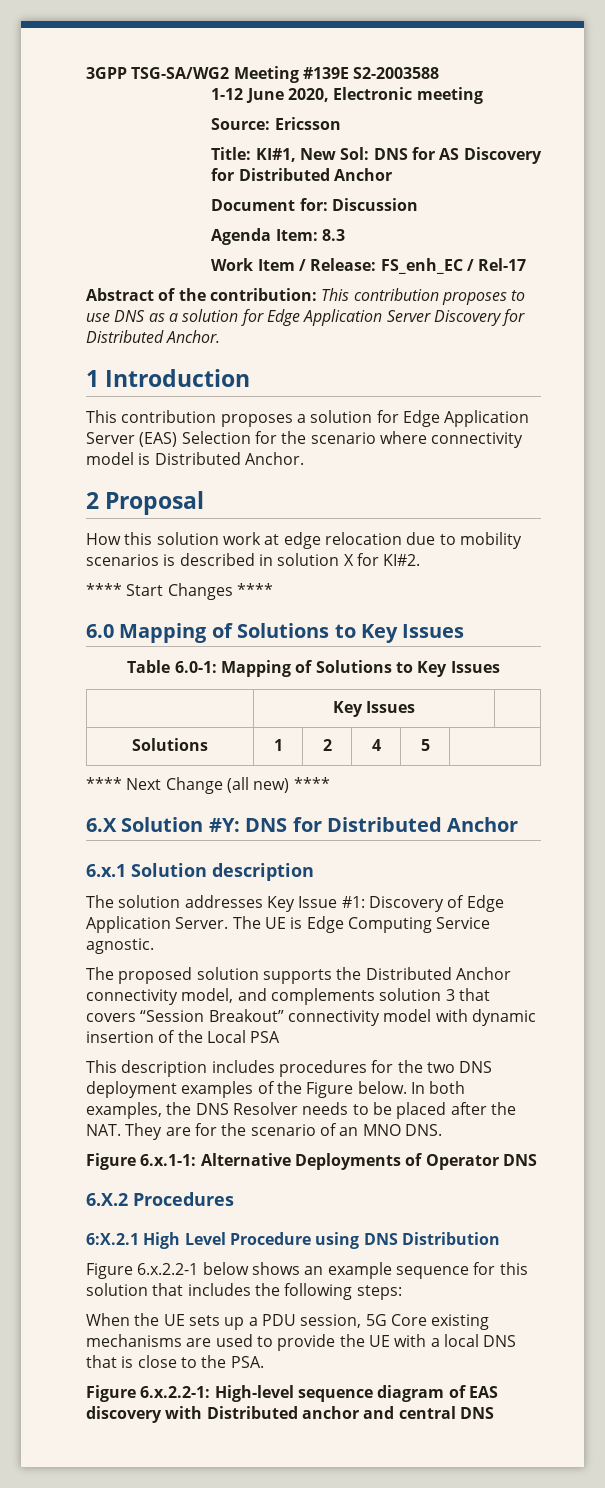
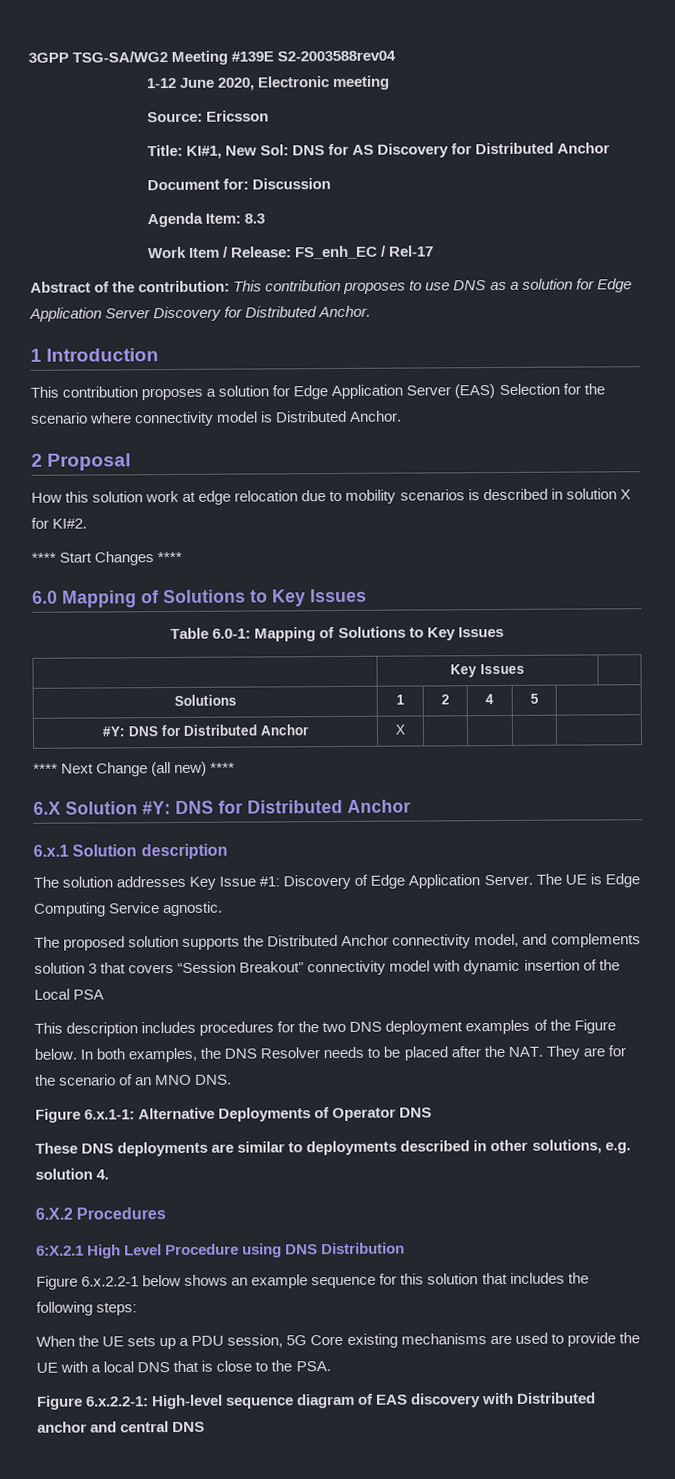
- 3GPP TSG-SA/WG2 Meeting #139E S2-2003588
+ 3GPP TSG-SA/WG2 Meeting #139E S2-2003588rev04
+ #Y: DNS for Distributed Anchor | X | | | |
+ These DNS deployments are similar to deployments described in other solutions, e.g. solution 4.

